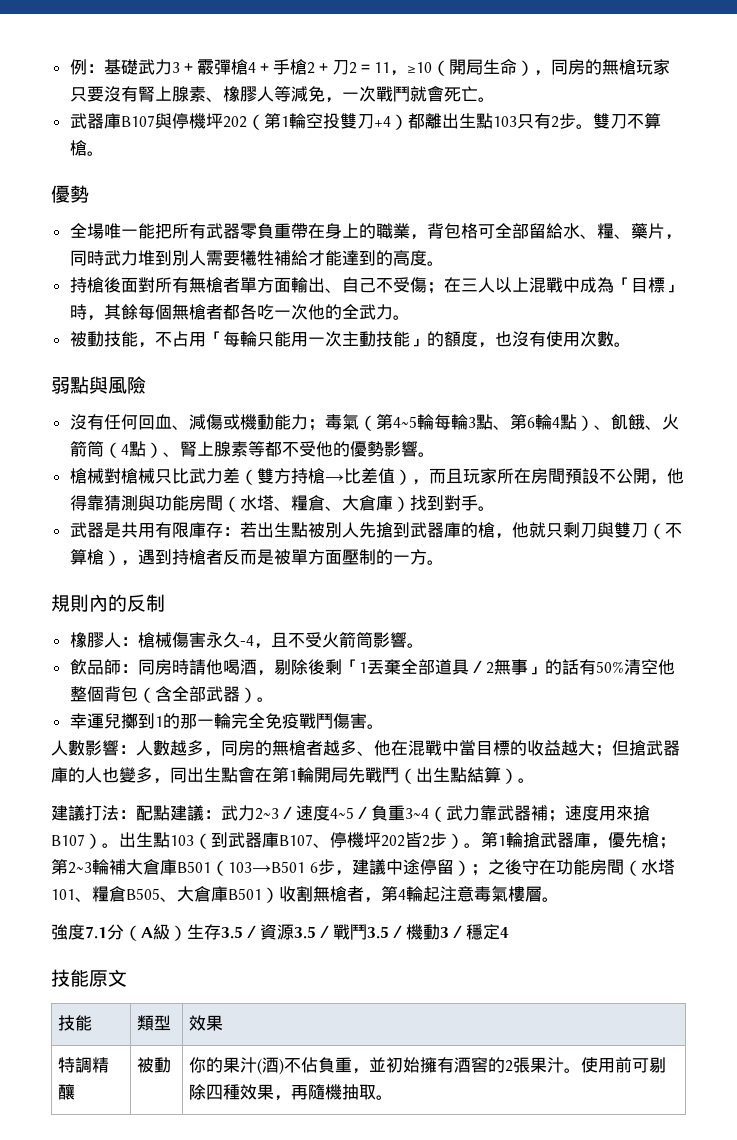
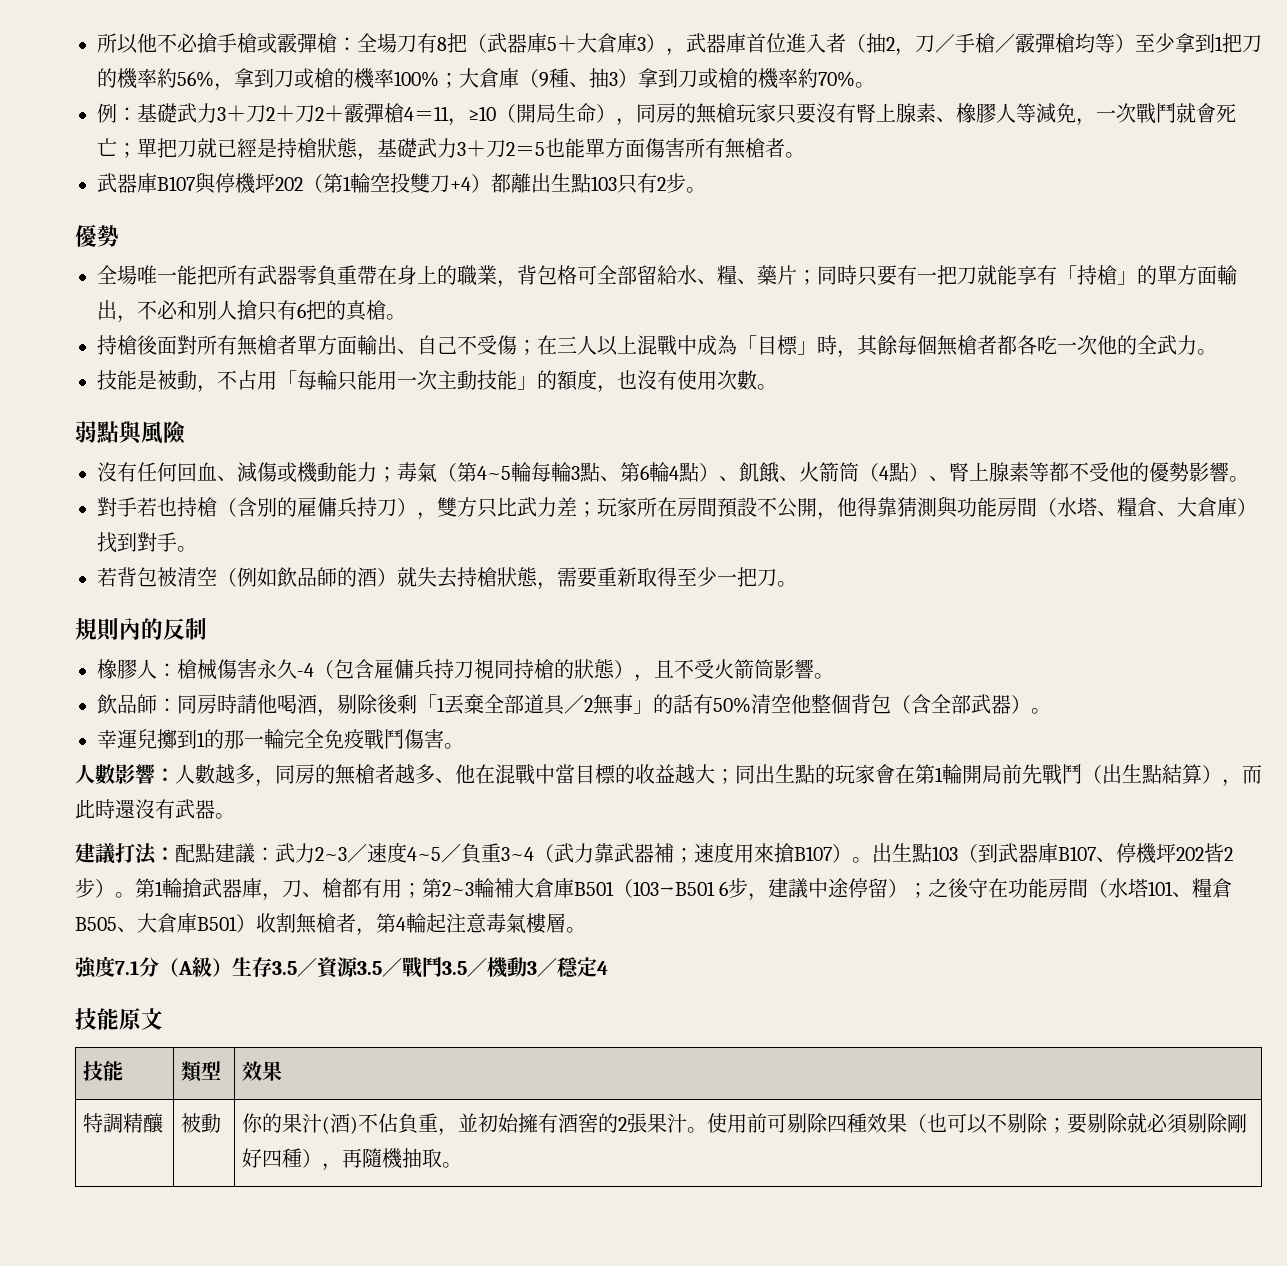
+ 所以他不必搶手槍或霰彈槍：全場刀有8把（武器庫5＋大倉庫3），武器庫首位進入者（抽2，刀／手槍／霰彈槍均等）至少拿到1把刀的機率約56%，拿到刀或槍的機率100%；大倉庫（9種、抽3）拿到刀或槍的機率約70%。
- 例：基礎武力3＋霰彈槍4＋手槍2＋刀2＝11，≥10（開局生命），同房的無槍玩家只要沒有腎上腺素、橡膠人等減免，一次戰鬥就會死亡。
+ 例：基礎武力3＋刀2＋刀2＋霰彈槍4＝11，≥10（開局生命），同房的無槍玩家只要沒有腎上腺素、橡膠人等減免，一次戰鬥就會死亡；單把刀就已經是持槍狀態，基礎武力3＋刀2＝5也能單方面傷害所有無槍者。
- 雙刀不算槍。
- 全場唯一能把所有武器零負重帶在身上的職業，背包格可全部留給水、糧、藥片，同時武力堆到別人需要犧牲補給才能達到的高度。
+ 全場唯一能把所有武器零負重帶在身上的職業，背包格可全部留給水、糧、藥片；同時只要有一把刀就能享有「持槍」的單方面輸出，不必和別人搶只有6把的真槍。
- 被動技能，不占用「每輪只能用一次主動技能」的額度，也沒有使用次數。
+ 技能是被動，不占用「每輪只能用一次主動技能」的額度，也沒有使用次數。
- 槍械對槍械只比武力差（雙方持槍→比差值），而且玩家所在房間預設不公開，他得靠猜測與功能房間（水塔、糧倉、大倉庫）找到對手。
+ 對手若也持槍（含別的雇傭兵持刀），雙方只比武力差；玩家所在房間預設不公開，他得靠猜測與功能房間（水塔、糧倉、大倉庫）找到對手。
- 武器是共用有限庫存：若出生點被別人先搶到武器庫的槍，他就只剩刀與雙刀（不算槍），遇到持槍者反而是被單方面壓制的一方。
+ 若背包被清空（例如飲品師的酒）就失去持槍狀態，需要重新取得至少一把刀。
- 橡膠人：槍械傷害永久-4，且不受火箭筒影響。
+ 橡膠人：槍械傷害永久-4（包含雇傭兵持刀視同持槍的狀態），且不受火箭筒影響。
- 人數影響：人數越多，同房的無槍者越多、他在混戰中當目標的收益越大；但搶武器庫的人也變多，同出生點會在第1輪開局先戰鬥（出生點結算）。
+ 人數影響：人數越多，同房的無槍者越多、他在混戰中當目標的收益越大；同出生點的玩家會在第1輪開局前先戰鬥（出生點結算），而此時還沒有武器。
- 第1輪搶武器庫，優先槍；第2~3輪補大倉庫B501（103→B501 6步，建議中途停留）；之後守在功能房間（水塔101、糧倉B505、大倉庫B501）收割無槍者，第4輪起注意毒氣樓層。
+ 第1輪搶武器庫，刀、槍都有用；第2~3輪補大倉庫B501（103→B501 6步，建議中途停留）；之後守在功能房間（水塔101、糧倉B505、大倉庫B501）收割無槍者，第4輪起注意毒氣樓層。
- 特調精釀 | 被動 | 你的果汁(酒)不佔負重，並初始擁有酒窖的2張果汁。使用前可剔除四種效果，再隨機抽取。
+ 特調精釀 | 被動 | 你的果汁(酒)不佔負重，並初始擁有酒窖的2張果汁。使用前可剔除四種效果（也可以不剔除；要剔除就必須剔除剛好四種），再隨機抽取。

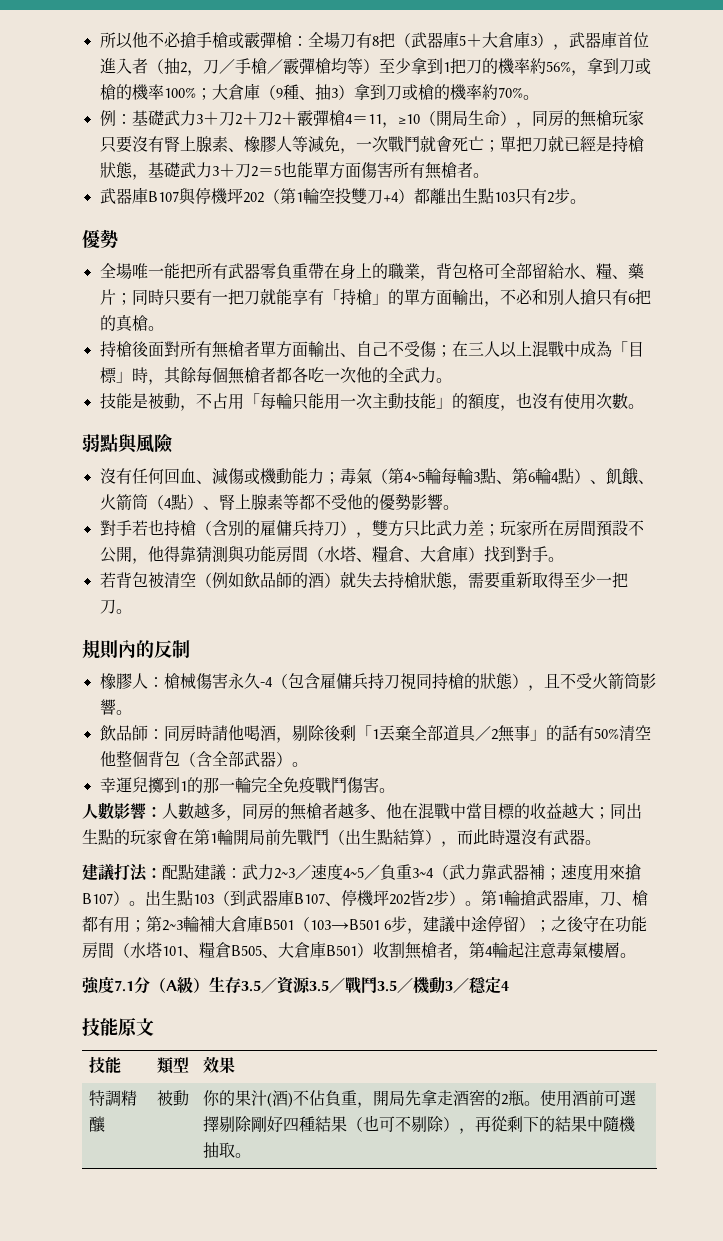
- 特調精釀 | 被動 | 你的果汁(酒)不佔負重，並初始擁有酒窖的2張果汁。使用前可剔除四種效果（也可以不剔除；要剔除就必須剔除剛好四種），再隨機抽取。
+ 特調精釀 | 被動 | 你的果汁(酒)不佔負重，開局先拿走酒窖的2瓶。使用酒前可選擇剔除剛好四種結果（也可不剔除），再從剩下的結果中隨機抽取。

